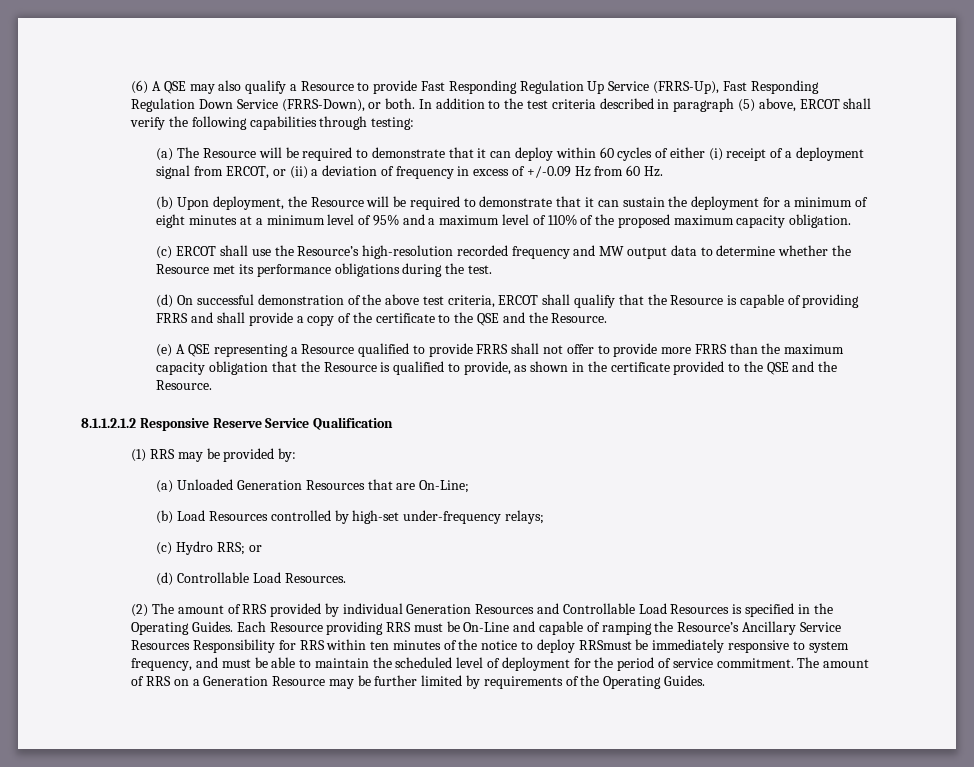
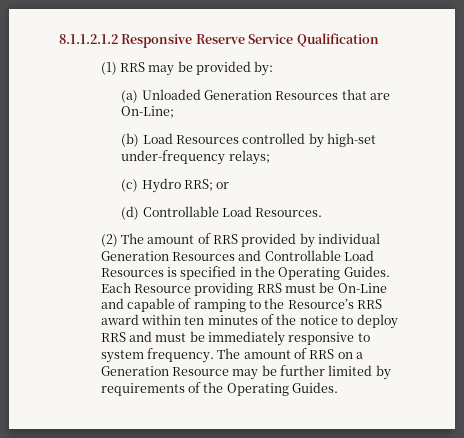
- (6) A QSE may also qualify a Resource to provide Fast Responding Regulation Up Service (FRRS-Up), Fast Responding Regulation Down Service (FRRS-Down), or both. In addition to the test criteria described in paragraph (5) above, ERCOT shall verify the following capabilities through testing:
- (a) The Resource will be required to demonstrate that it can deploy within 60 cycles of either (i) receipt of a deployment signal from ERCOT, or (ii) a deviation of frequency in excess of +/-0.09 Hz from 60 Hz.
- (b) Upon deployment, the Resource will be required to demonstrate that it can sustain the deployment for a minimum of eight minutes at a minimum level of 95% and a maximum level of 110% of the proposed maximum capacity obligation.
- (c) ERCOT shall use the Resource’s high-resolution recorded frequency and MW output data to determine whether the Resource met its performance obligations during the test.
- (d) On successful demonstration of the above test criteria, ERCOT shall qualify that the Resource is capable of providing FRRS and shall provide a copy of the certificate to the QSE and the Resource.
- (e) A QSE representing a Resource qualified to provide FRRS shall not offer to provide more FRRS than the maximum capacity obligation that the Resource is qualified to provide, as shown in the certificate provided to the QSE and the Resource.
- Each Resource providing RRS must be On-Line and capable of ramping the Resource’s Ancillary Service Resources Responsibility for RRS within ten minutes of the notice to deploy RRSmust be immediately responsive to system frequency, and must be able to maintain the scheduled level of deployment for the period of service commitment.
+ Each Resource providing RRS must be On-Line and capable of ramping to the Resource’s RRS award within ten minutes of the notice to deploy RRS and must be immediately responsive to system frequency.

